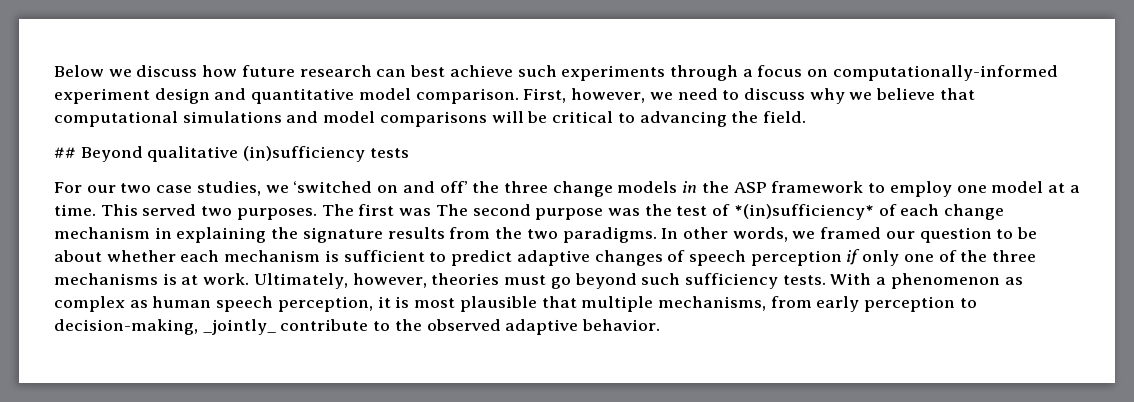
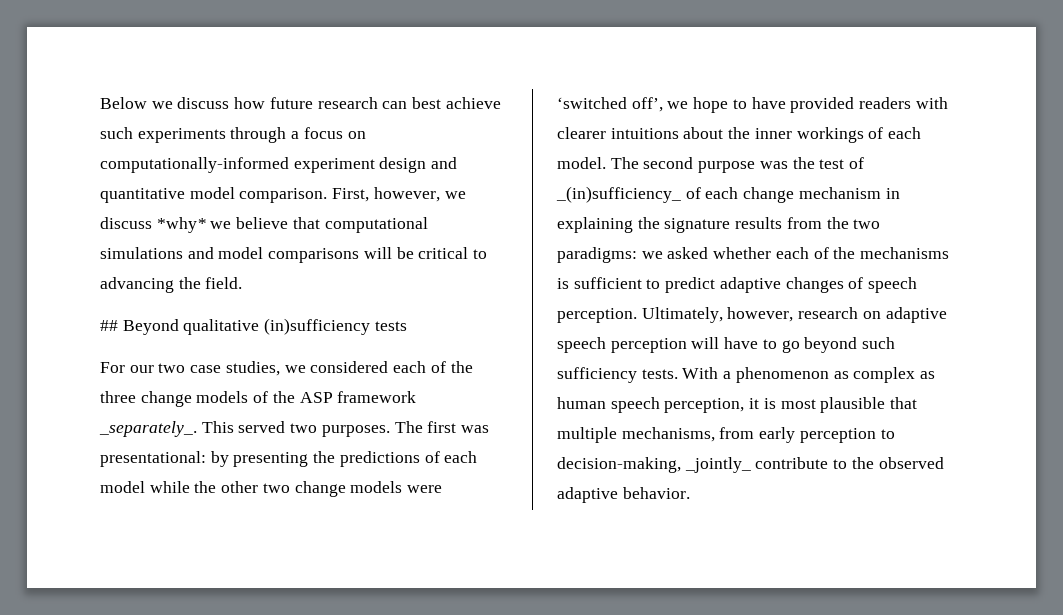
- First, however, we need to discuss why we believe that computational simulations and model comparisons will be critical to advancing the field.
+ First, however, we discuss *why* we believe that computational simulations and model comparisons will be critical to advancing the field.
- For our two case studies, we ‘switched on and off’ the three change models in the ASP framework to employ one model at a time.
+ For our two case studies, we considered each of the three change models of the ASP framework _separately_.
- The first was The second purpose was the test of *(in)sufficiency* of each change mechanism in explaining the signature results from the two paradigms. In other words, we framed our question to be about whether each mechanism is sufficient to predict adaptive changes of speech perception if only one of the three mechanisms is at work. Ultimately, however, theories must go beyond such sufficiency tests.
+ The first was presentational: by presenting the predictions of each model while the other two change models were ‘switched off’, we hope to have provided readers with clearer intuitions about the inner workings of each model. The second purpose was the test of _(in)sufficiency_ of each change mechanism in explaining the signature results from the two paradigms: we asked whether each of the mechanisms is sufficient to predict adaptive changes of speech perception. Ultimately, however, research on adaptive speech perception will have to go beyond such sufficiency tests.

